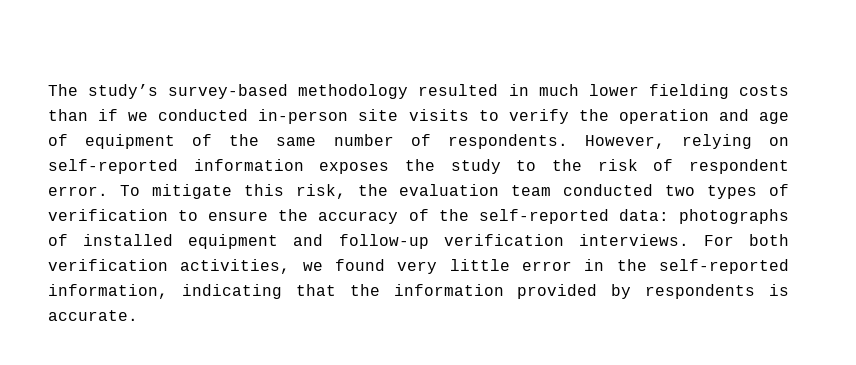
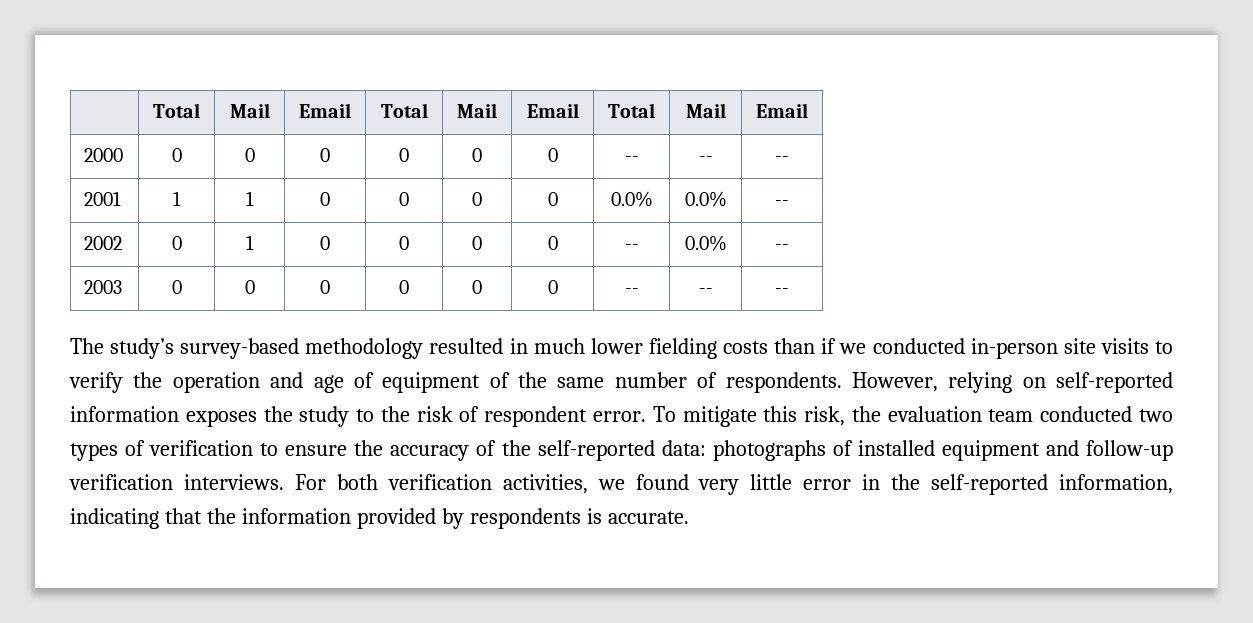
+ | Total | Mail | Email | Total | Mail | Email | Total | Mail | Email
+ 2000 | 0 | 0 | 0 | 0 | 0 | 0 | -- | -- | --
+ 2001 | 1 | 1 | 0 | 0 | 0 | 0 | 0.0% | 0.0% | --
+ 2002 | 0 | 1 | 0 | 0 | 0 | 0 | -- | 0.0% | --
+ 2003 | 0 | 0 | 0 | 0 | 0 | 0 | -- | -- | --

